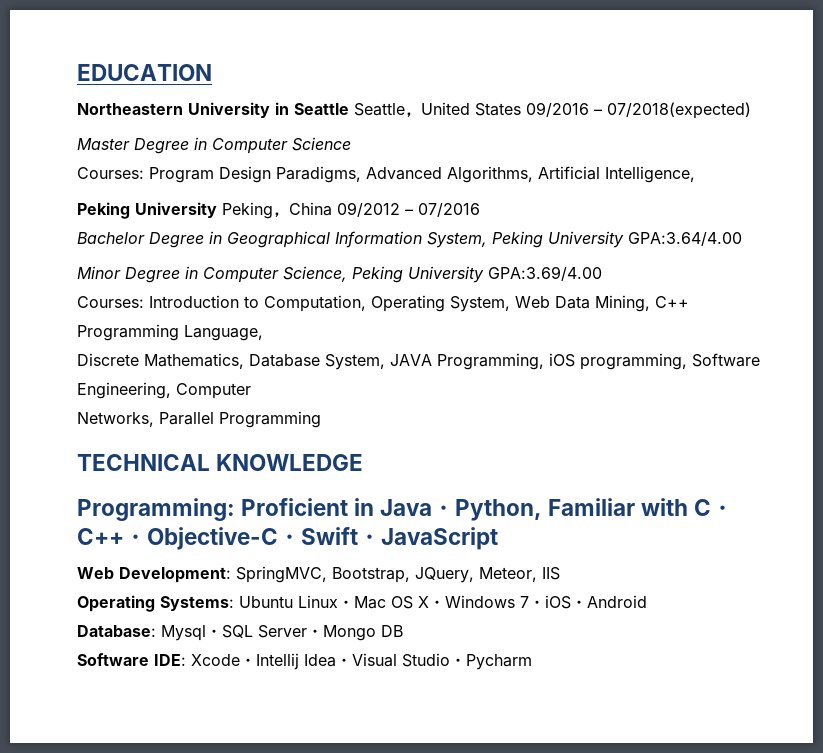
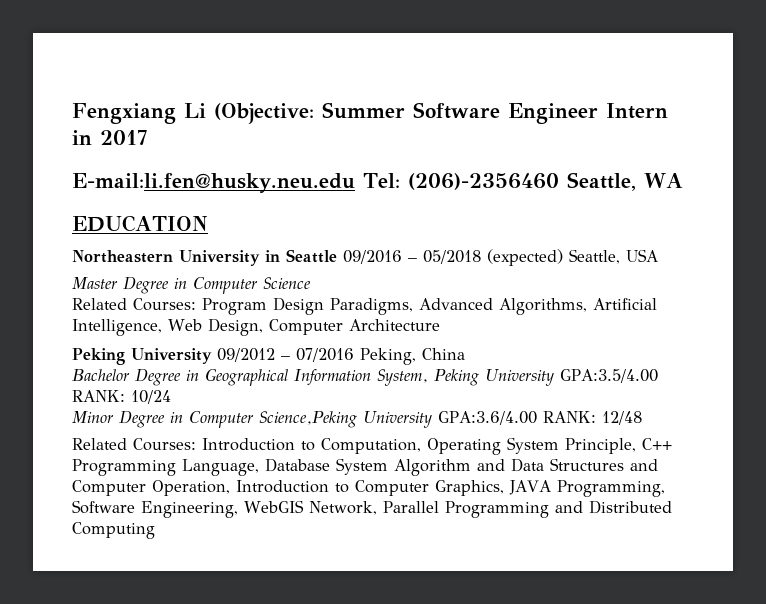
+ Fengxiang Li (Objective: Summer Software Engineer Intern in 2017
+ E-mail:li.fen@husky.neu.edu Tel: (206)-2356460 Seattle, WA
- Northeastern University in Seattle Seattle，United States 09/2016 – 07/2018(expected)
+ Northeastern University in Seattle 09/2016 – 05/2018 (expected) Seattle, USA
- Courses: Program Design Paradigms, Advanced Algorithms, Artificial Intelligence,
- Peking University Peking，China 09/2012 – 07/2016
+ Related Courses: Program Design Paradigms, Advanced Algorithms, Artificial Intelligence, Web Design, Computer Architecture
+ Peking University 09/2012 – 07/2016 Peking, China
- Bachelor Degree in Geographical Information System, Peking University GPA:3.64/4.00
+ Bachelor Degree in Geographical Information System, Peking University GPA:3.5/4.00 RANK: 10/24
- Minor Degree in Computer Science, Peking University GPA:3.69/4.00
- Courses: Introduction to Computation, Operating System, Web Data Mining, C++ Programming Language,
- Discrete Mathematics, Database System, JAVA Programming, iOS programming, Software Engineering, Computer
- Networks, Parallel Programming
- TECHNICAL KNOWLEDGE
- Programming: Proficient in Java・Python, Familiar with C・C++・Objective-C・Swift・JavaScript
- Web Development: SpringMVC, Bootstrap, JQuery, Meteor, IIS
- Operating Systems: Ubuntu Linux・Mac OS X・Windows 7・iOS・Android
- Database: Mysql・SQL Server・Mongo DB
- Software IDE: Xcode・Intellij Idea・Visual Studio・Pycharm
+ Minor Degree in Computer Science,Peking University GPA:3.6/4.00 RANK: 12/48
+ Related Courses: Introduction to Computation, Operating System Principle, C++ Programming Language, Database System Algorithm and Data Structures and Computer Operation, Introduction to Computer Graphics, JAVA Programming, Software Engineering, WebGIS Network, Parallel Programming and Distributed Computing

